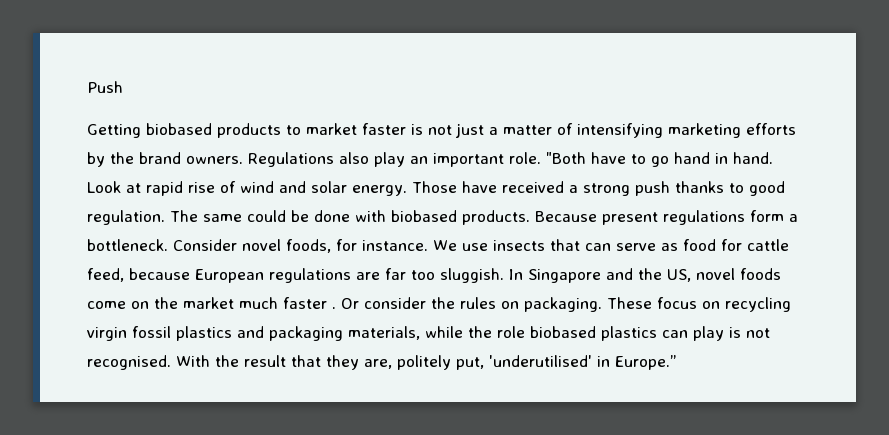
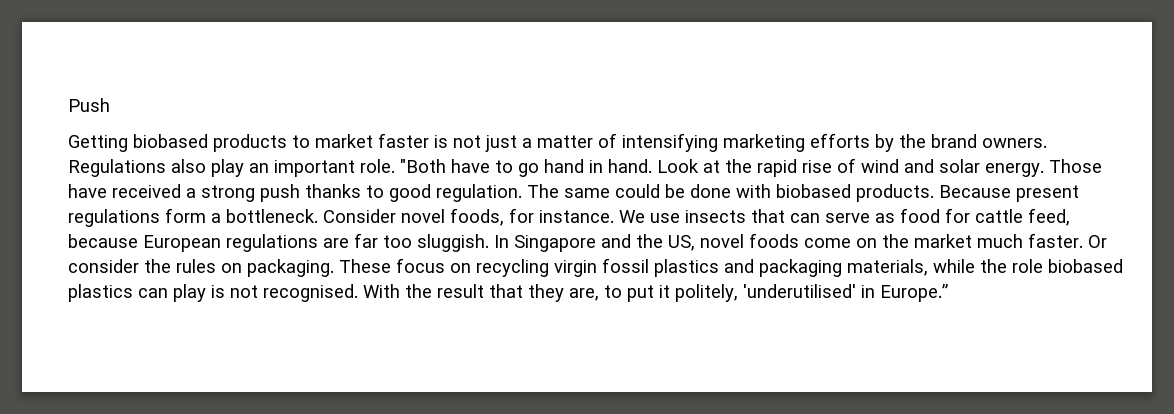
- Look at rapid rise of wind and solar energy.
+ Look at the rapid rise of wind and solar energy.
- In Singapore and the US, novel foods come on the market much faster .
+ In Singapore and the US, novel foods come on the market much faster.
- With the result that they are, politely put, 'underutilised' in Europe.”
+ With the result that they are, to put it politely, 'underutilised' in Europe.”

